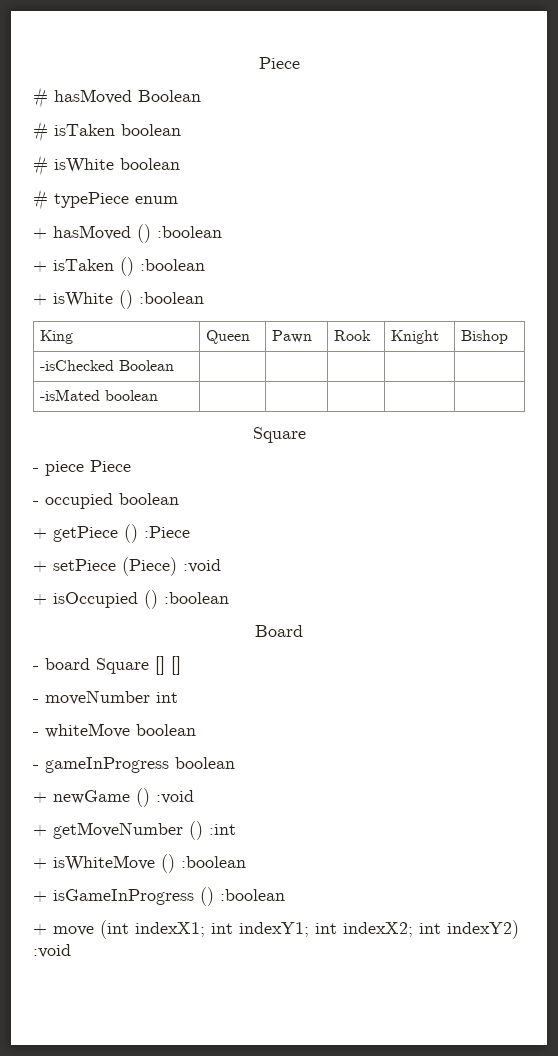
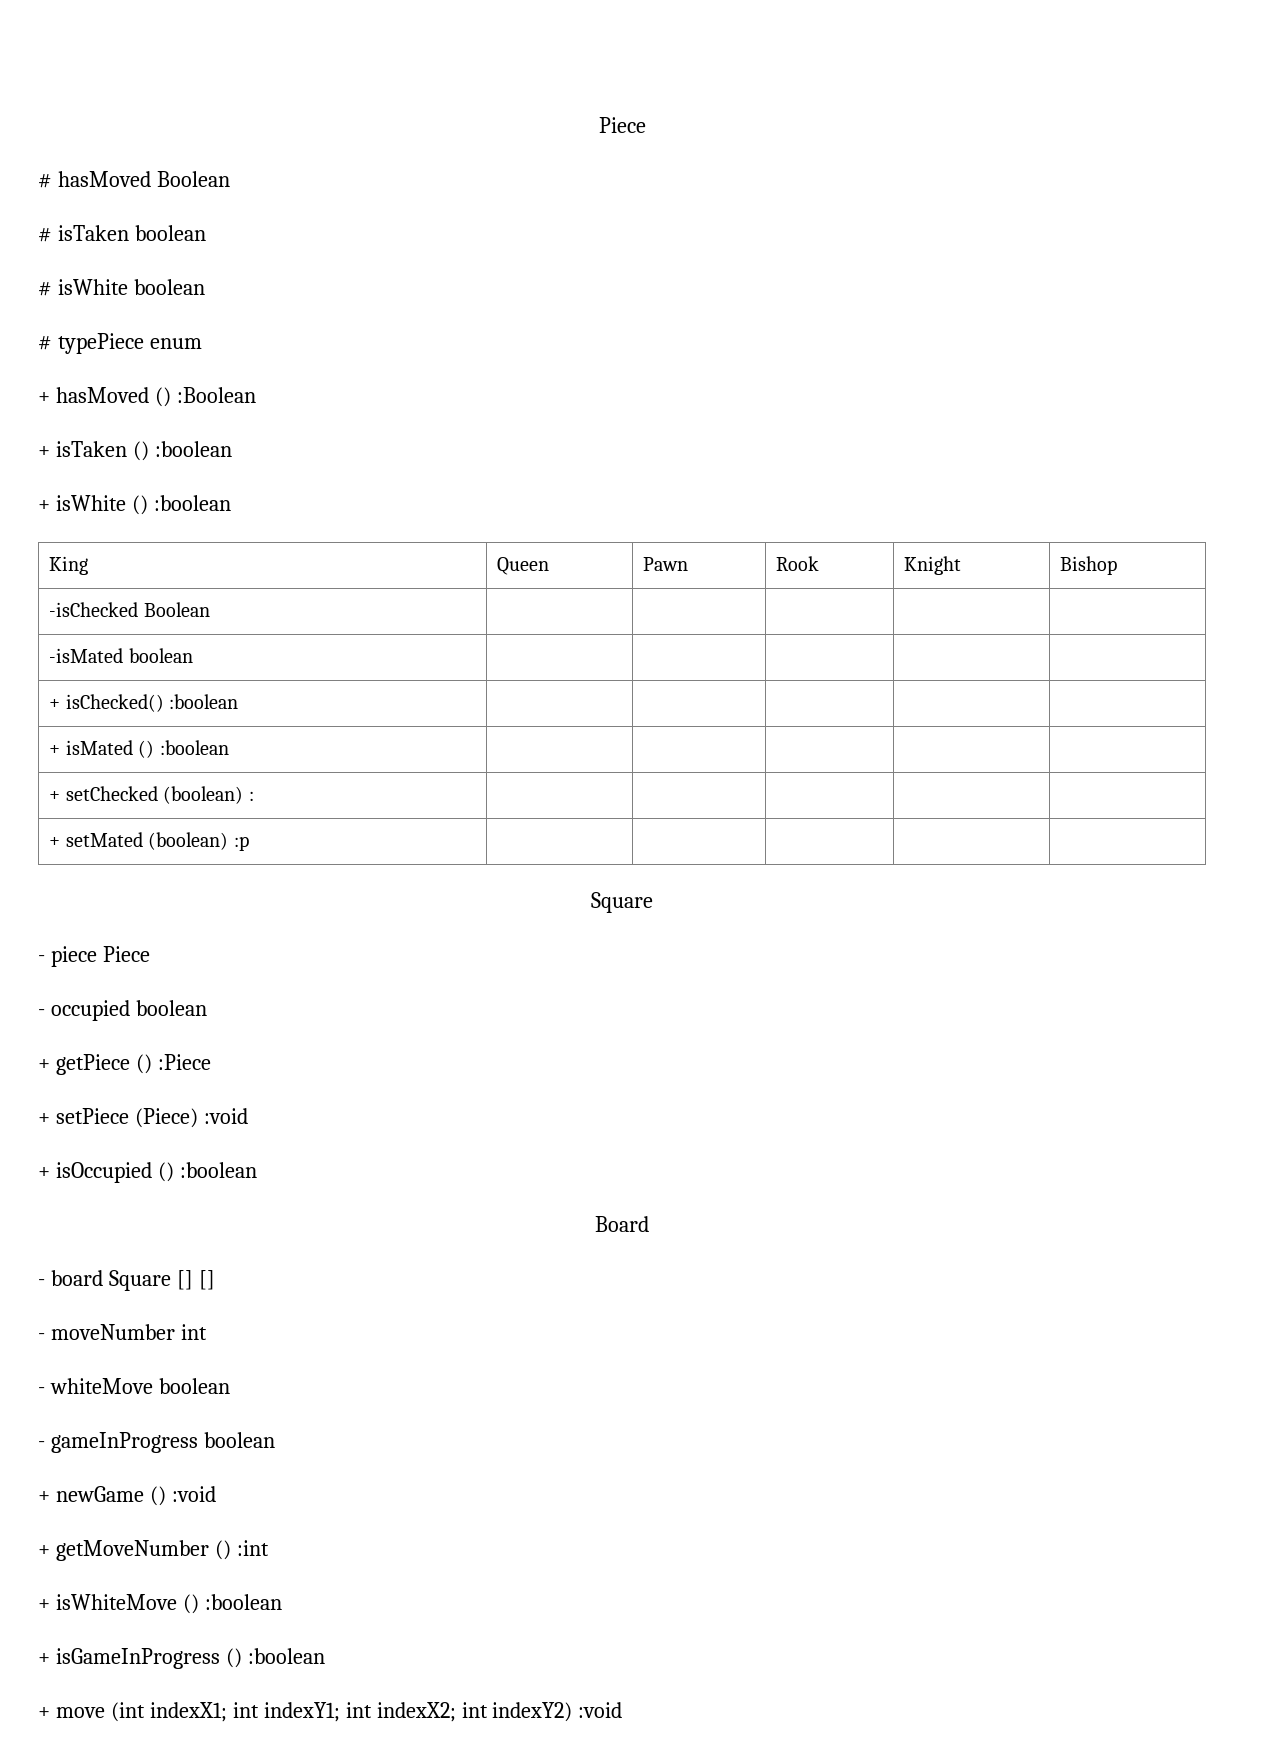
- + hasMoved () :boolean
+ + hasMoved () :Boolean
+ + isChecked() :boolean | | | | |
+ + isMated () :boolean | | | | |
+ + setChecked (boolean) : | | | | |
+ + setMated (boolean) :p | | | | |

